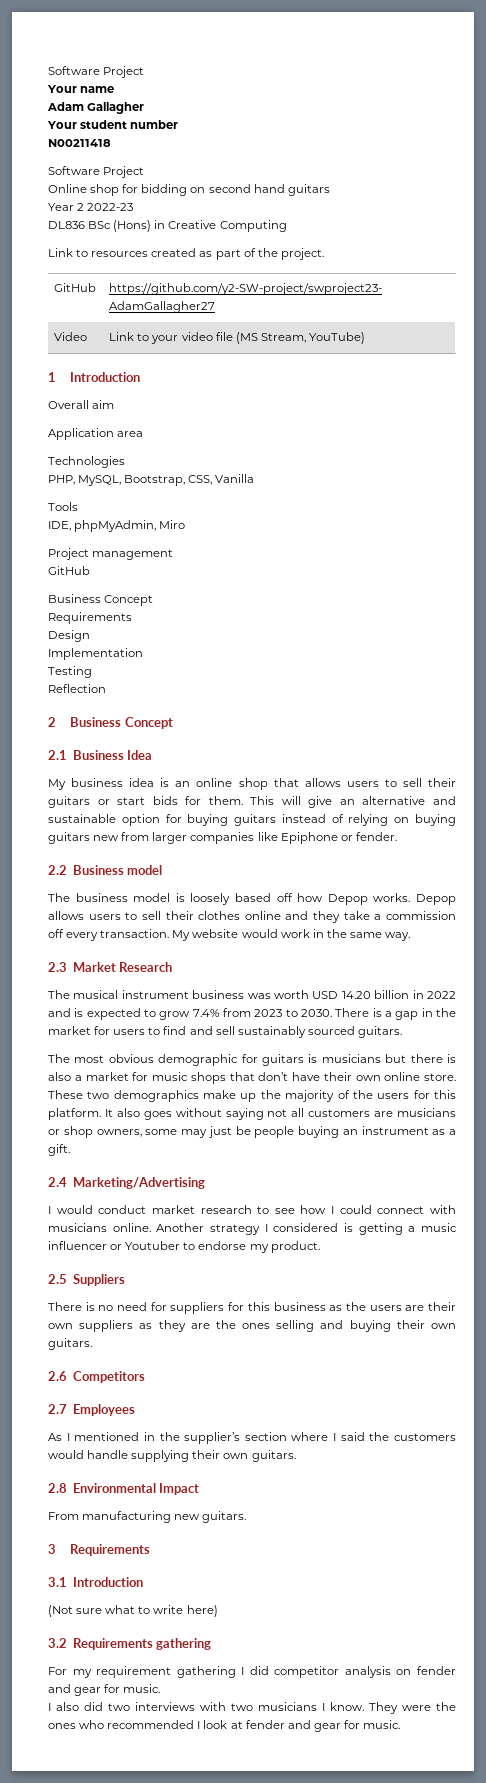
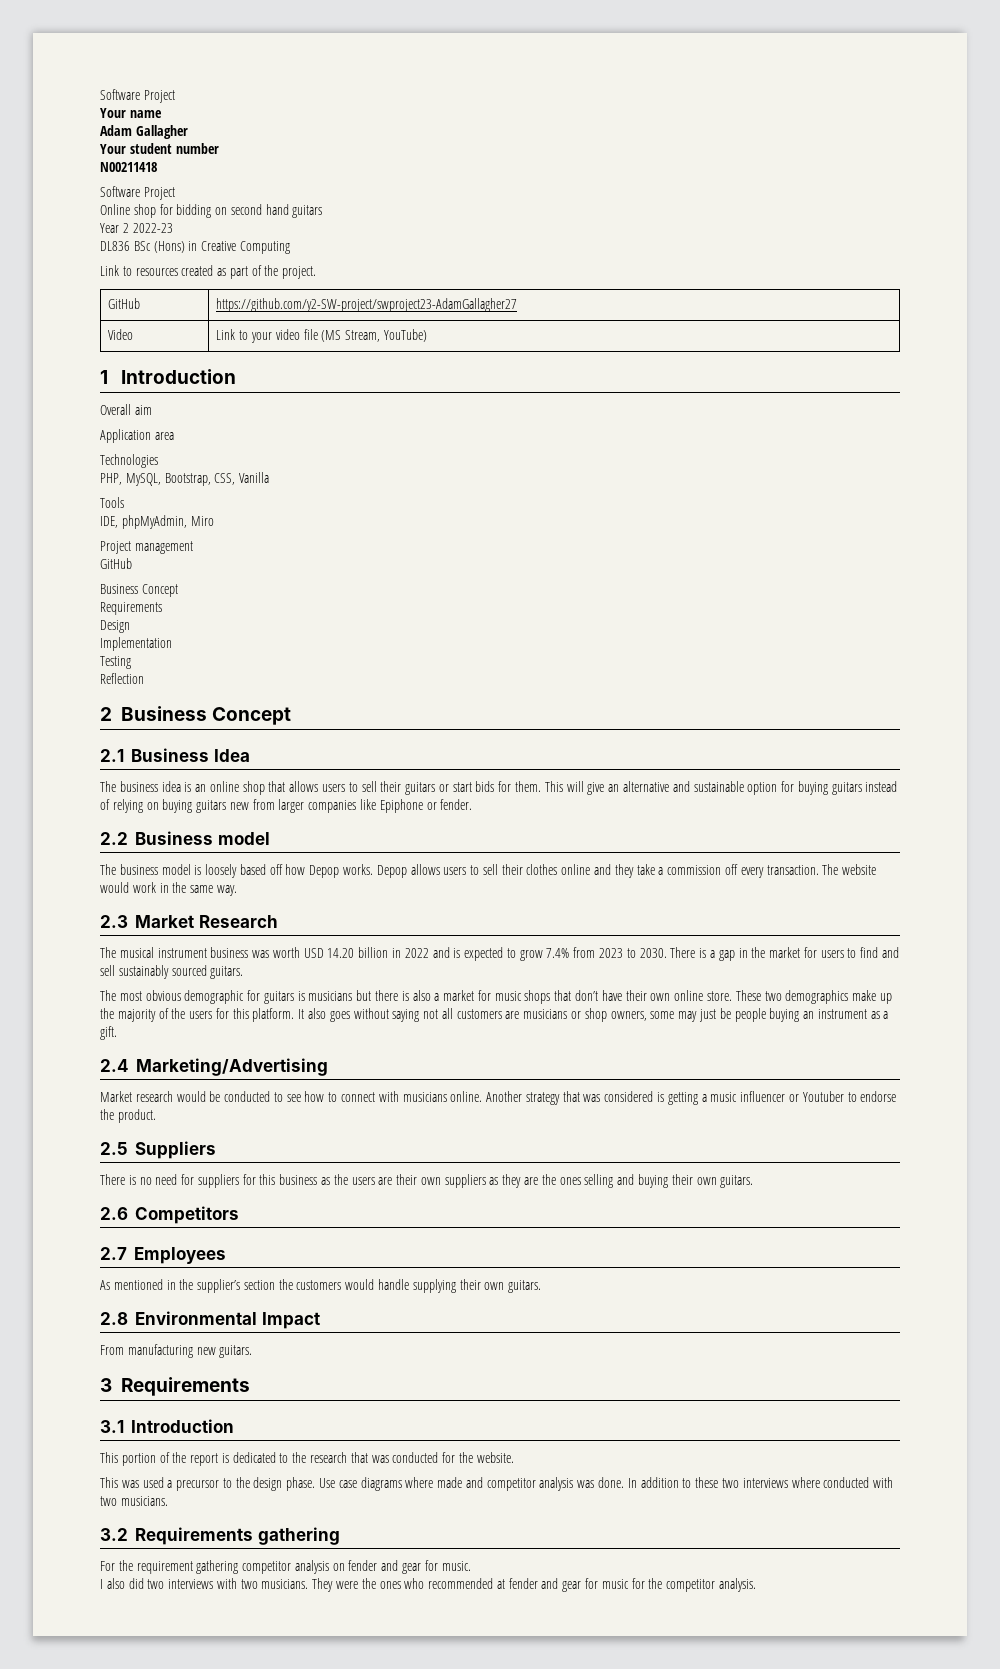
- My business idea is an online shop that allows users to sell their guitars or start bids for them.
+ The business idea is an online shop that allows users to sell their guitars or start bids for them.
- My website would work in the same way.
+ The website would work in the same way.
- I would conduct market research to see how I could connect with musicians online.
+ Market research would be conducted to see how to connect with musicians online.
- Another strategy I considered is getting a music influencer or Youtuber to endorse my product.
+ Another strategy that was considered is getting a music influencer or Youtuber to endorse the product.
- As I mentioned in the supplier’s section where I said the customers would handle supplying their own guitars.
+ As mentioned in the supplier’s section the customers would handle supplying their own guitars.
- (Not sure what to write here)
+ This portion of the report is dedicated to the research that was conducted for the website.
+ This was used a precursor to the design phase. Use case diagrams where made and competitor analysis was done. In addition to these two interviews where conducted with two musicians.
- For my requirement gathering I did competitor analysis on fender and gear for music.
+ For the requirement gathering competitor analysis on fender and gear for music.
- I also did two interviews with two musicians I know.
+ I also did two interviews with two musicians.
- They were the ones who recommended I look at fender and gear for music.
+ They were the ones who recommended at fender and gear for music for the competitor analysis.

